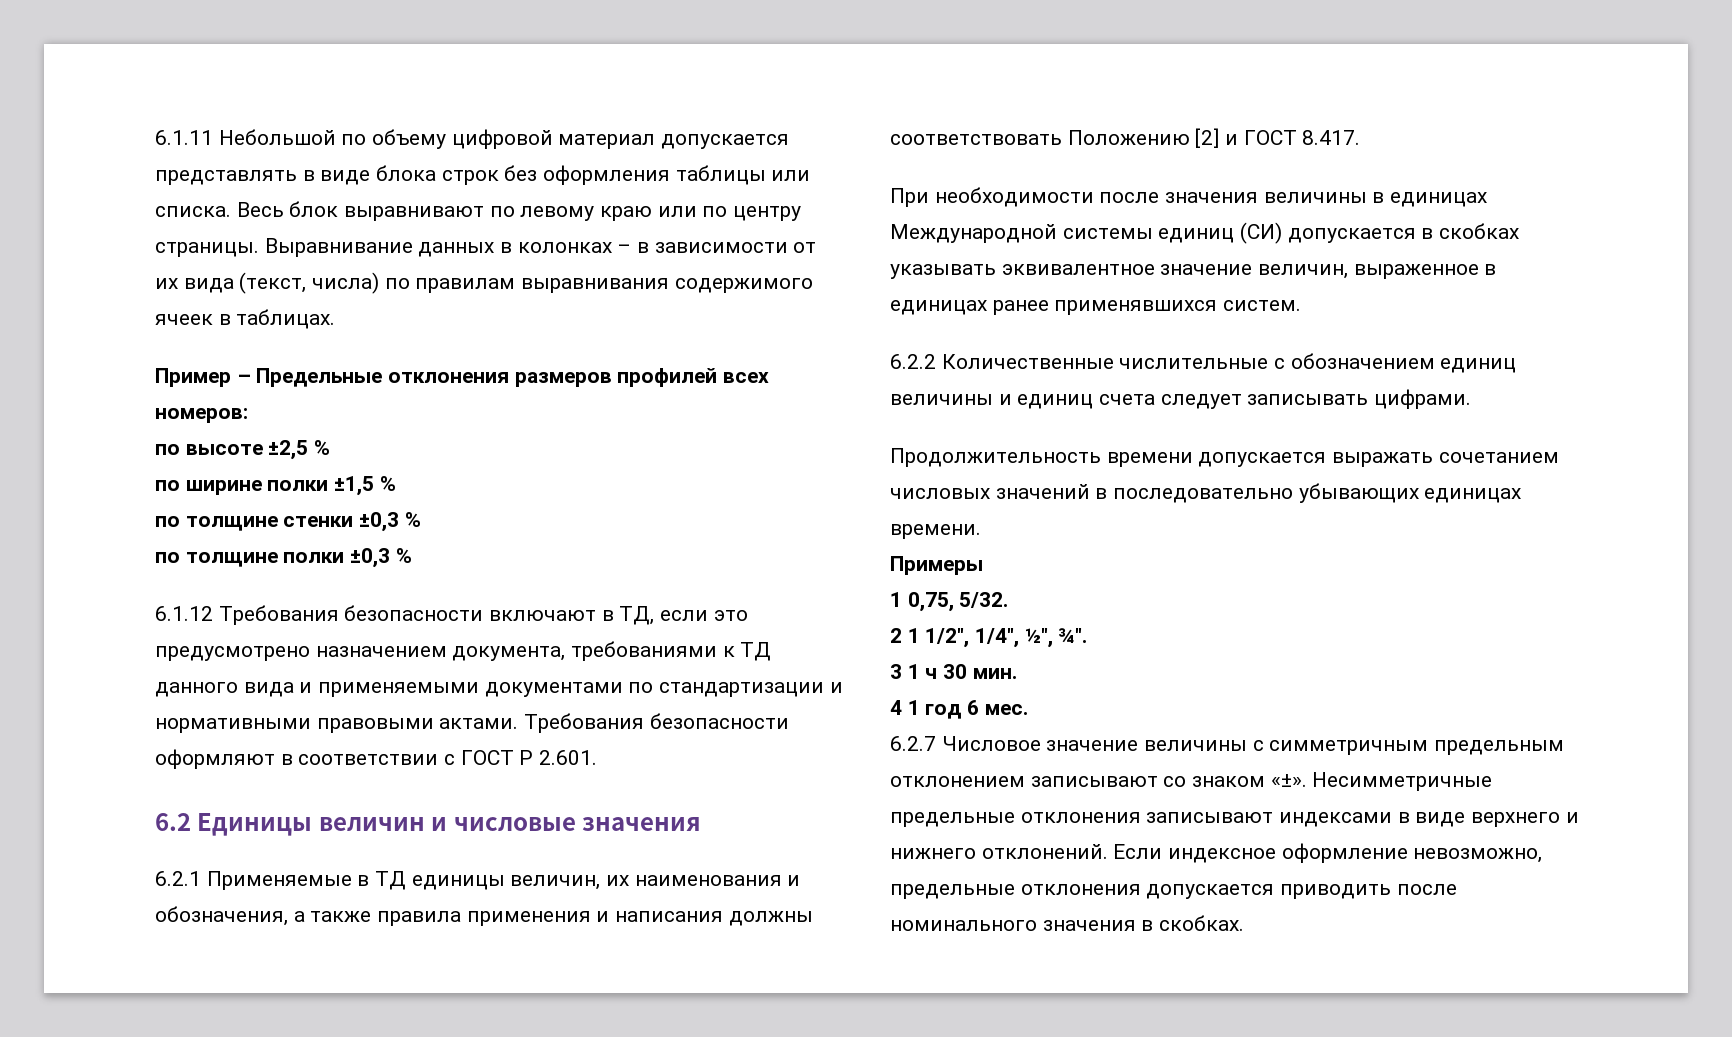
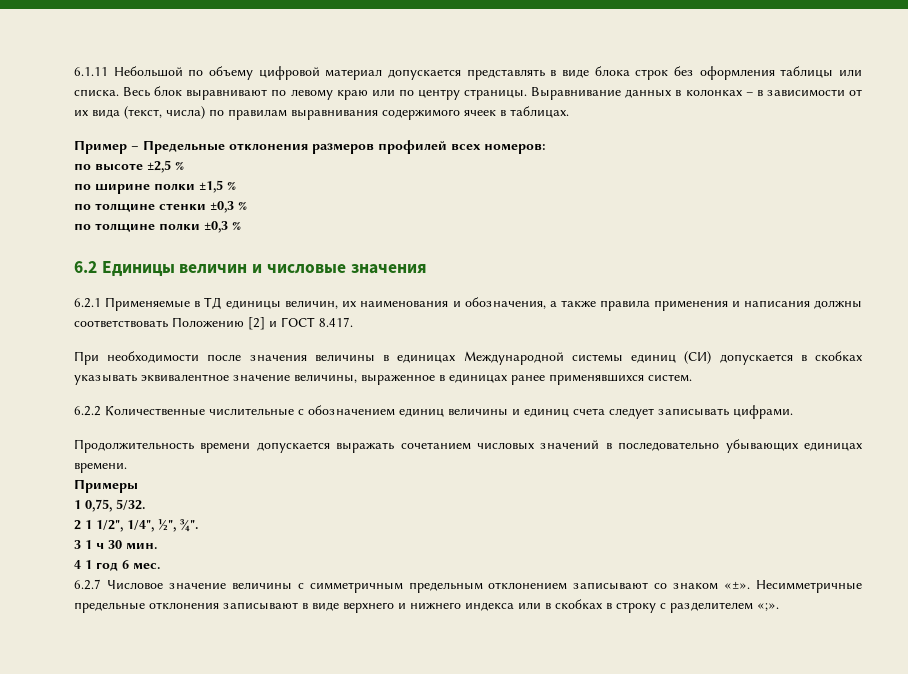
- 6.1.12 Требования безопасности включают в ТД, если это предусмотрено назначением документа, требованиями к ТД данного вида и применяемыми документами по стандартизации и нормативными правовыми актами. Требования безопасности оформляют в соответствии с ГОСТ Р 2.601.
- При необходимости после значения величины в единицах Международной системы единиц (СИ) допускается в скобках указывать эквивалентное значение величин, выраженное в единицах ранее применявшихся систем.
+ При необходимости после значения величины в единицах Международной системы единиц (СИ) допускается в скобках указывать эквивалентное значение величины, выраженное в единицах ранее применявшихся систем.
- Несимметричные предельные отклонения записывают индексами в виде верхнего и нижнего отклонений. Если индексное оформление невозможно, предельные отклонения допускается приводить после номинального значения в скобках.
+ Несимметричные предельные отклонения записывают в виде верхнего и нижнего индекса или в скобках в строку с разделителем «;».

